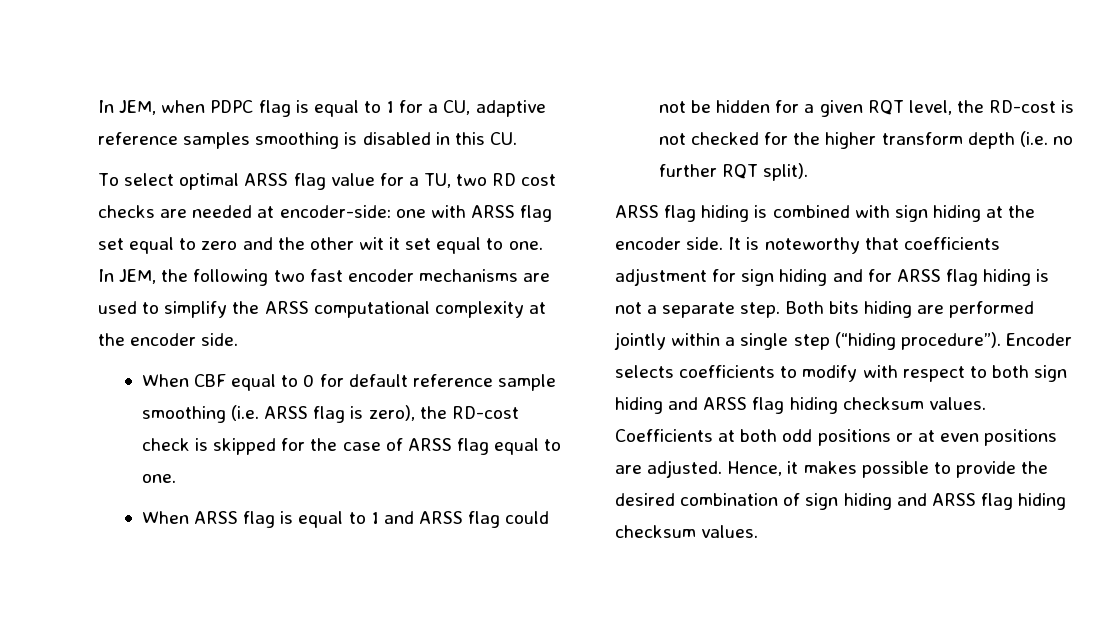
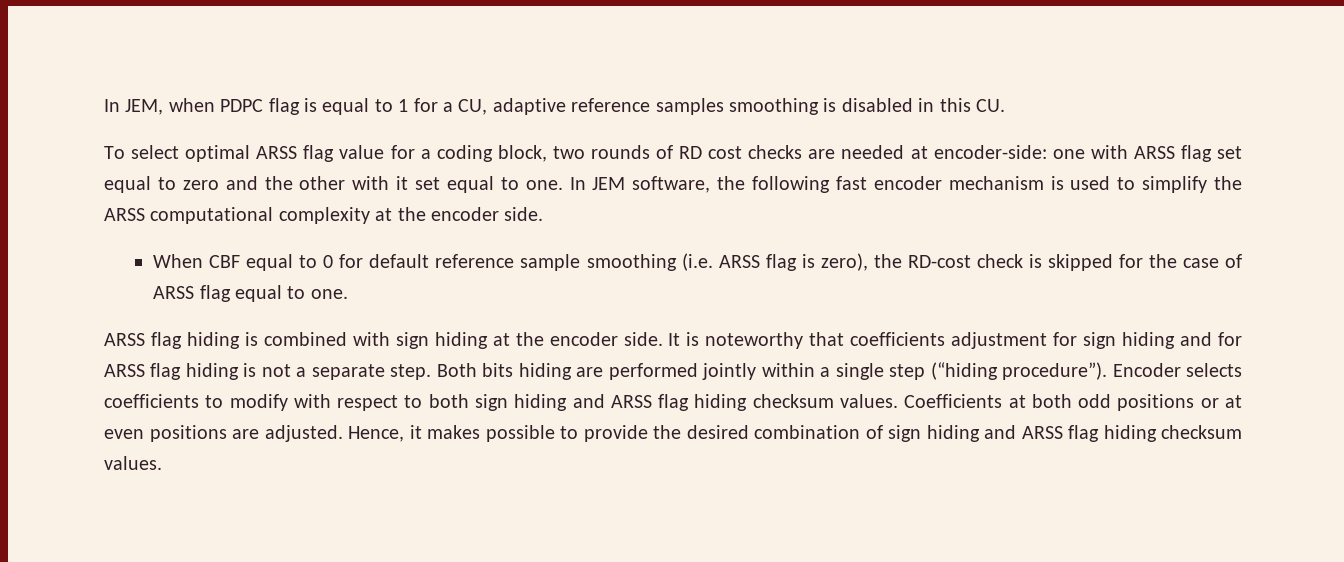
- To select optimal ARSS flag value for a TU, two RD cost checks are needed at encoder-side: one with ARSS flag set equal to zero and the other wit it set equal to one.
+ To select optimal ARSS flag value for a coding block, two rounds of RD cost checks are needed at encoder-side: one with ARSS flag set equal to zero and the other with it set equal to one.
- In JEM, the following two fast encoder mechanisms are used to simplify the ARSS computational complexity at the encoder side.
+ In JEM software, the following fast encoder mechanism is used to simplify the ARSS computational complexity at the encoder side.
- When ARSS flag is equal to 1 and ARSS flag could not be hidden for a given RQT level, the RD-cost is not checked for the higher transform depth (i.e. no further RQT split).

